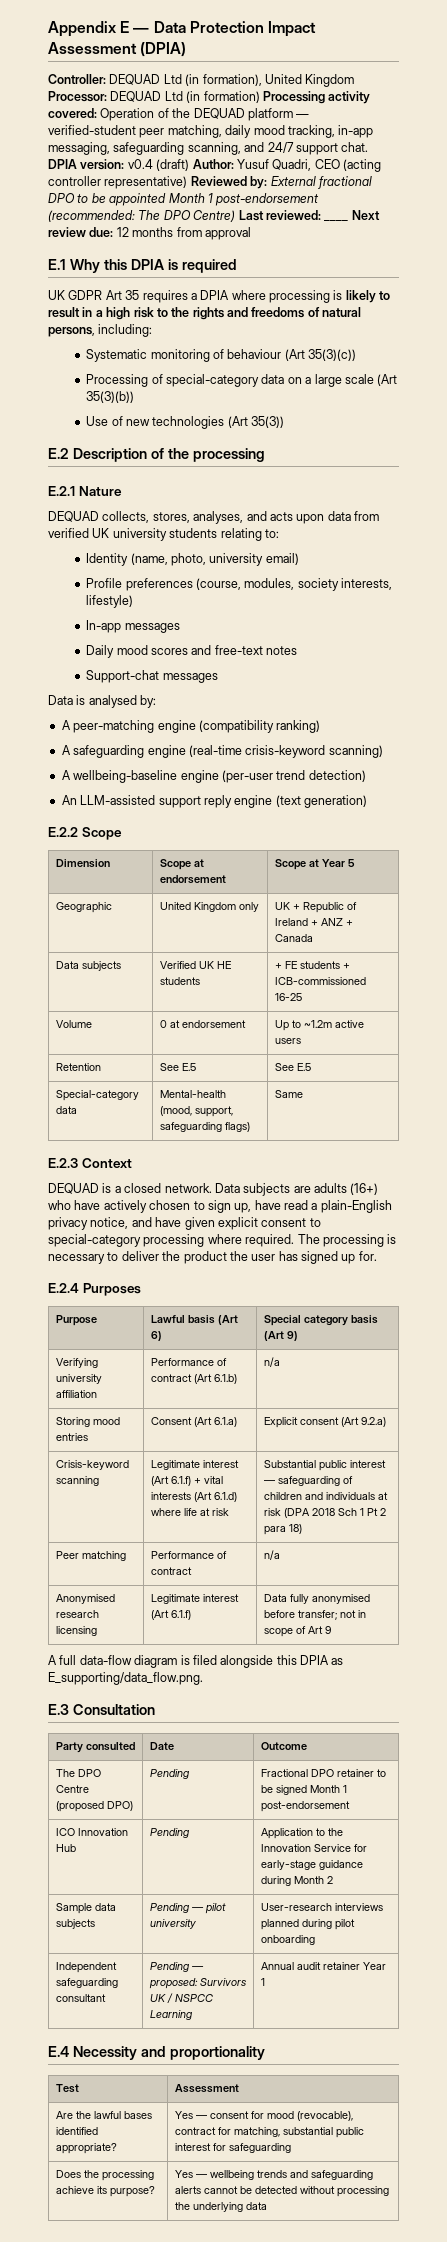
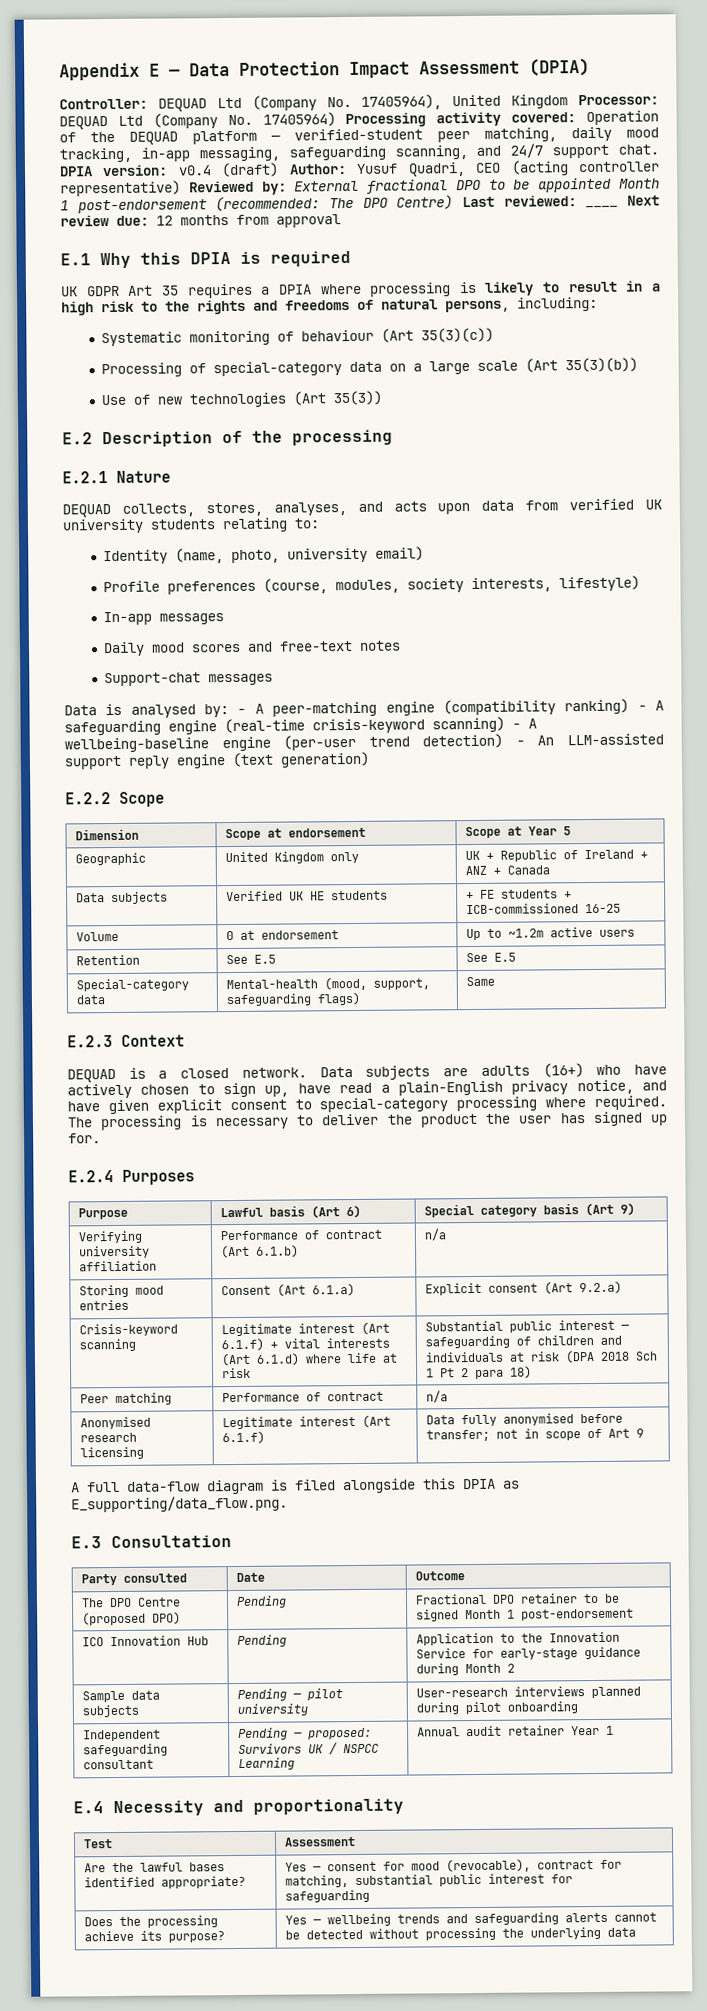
- Controller: DEQUAD Ltd (in formation), United Kingdom Processor: DEQUAD Ltd (in formation) Processing activity covered: Operation of the DEQUAD platform — verified-student peer matching, daily mood tracking, in-app messaging, safeguarding scanning, and 24/7 support chat.
+ Controller: DEQUAD Ltd (Company No. 17405964), United Kingdom Processor: DEQUAD Ltd (Company No. 17405964) Processing activity covered: Operation of the DEQUAD platform — verified-student peer matching, daily mood tracking, in-app messaging, safeguarding scanning, and 24/7 support chat.
- Data is analysed by:
- A peer-matching engine (compatibility ranking)
- A safeguarding engine (real-time crisis-keyword scanning)
- A wellbeing-baseline engine (per-user trend detection)
- An LLM-assisted support reply engine (text generation)
+ Data is analysed by: - A peer-matching engine (compatibility ranking) - A safeguarding engine (real-time crisis-keyword scanning) - A wellbeing-baseline engine (per-user trend detection) - An LLM-assisted support reply engine (text generation)

